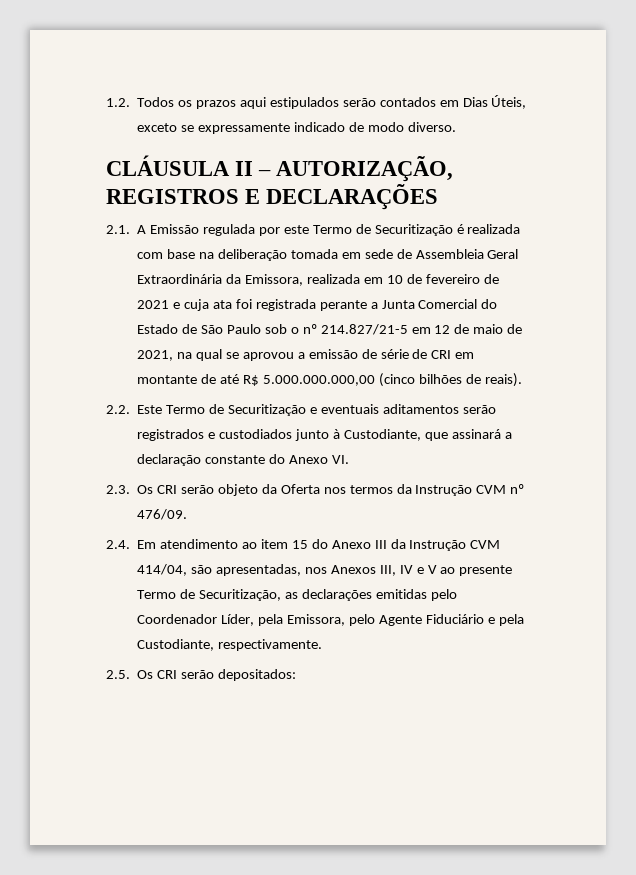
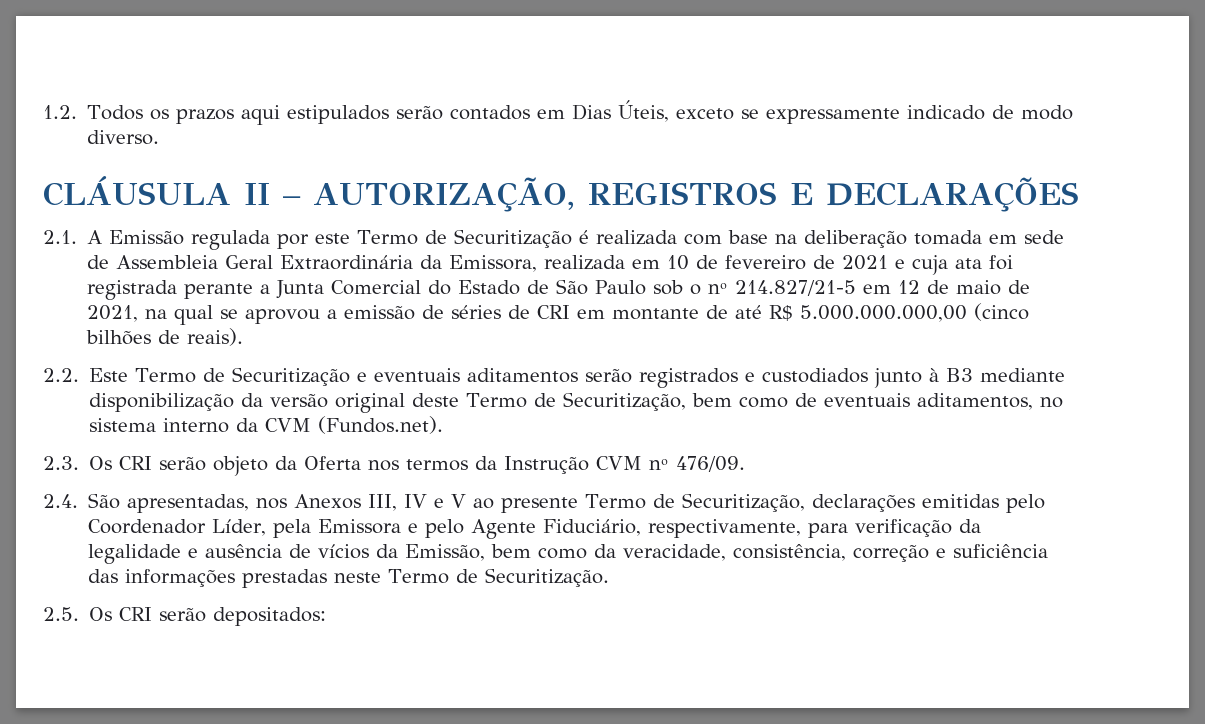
- 2.1. A Emissão regulada por este Termo de Securitização é realizada com base na deliberação tomada em sede de Assembleia Geral Extraordinária da Emissora, realizada em 10 de fevereiro de 2021 e cuja ata foi registrada perante a Junta Comercial do Estado de São Paulo sob o nº 214.827/21-5 em 12 de maio de 2021, na qual se aprovou a emissão de série de CRI em montante de até R$ 5.000.000.000,00 (cinco bilhões de reais).
+ 2.1. A Emissão regulada por este Termo de Securitização é realizada com base na deliberação tomada em sede de Assembleia Geral Extraordinária da Emissora, realizada em 10 de fevereiro de 2021 e cuja ata foi registrada perante a Junta Comercial do Estado de São Paulo sob o nº 214.827/21-5 em 12 de maio de 2021, na qual se aprovou a emissão de séries de CRI em montante de até R$ 5.000.000.000,00 (cinco bilhões de reais).
- 2.2. Este Termo de Securitização e eventuais aditamentos serão registrados e custodiados junto à Custodiante, que assinará a declaração constante do Anexo VI.
+ 2.2. Este Termo de Securitização e eventuais aditamentos serão registrados e custodiados junto à B3 mediante disponibilização da versão original deste Termo de Securitização, bem como de eventuais aditamentos, no sistema interno da CVM (Fundos.net).
- 2.4. Em atendimento ao item 15 do Anexo III da Instrução CVM 414/04, são apresentadas, nos Anexos III, IV e V ao presente Termo de Securitização, as declarações emitidas pelo Coordenador Líder, pela Emissora, pelo Agente Fiduciário e pela Custodiante, respectivamente.
+ 2.4. São apresentadas, nos Anexos III, IV e V ao presente Termo de Securitização, declarações emitidas pelo Coordenador Líder, pela Emissora e pelo Agente Fiduciário, respectivamente, para verificação da legalidade e ausência de vícios da Emissão, bem como da veracidade, consistência, correção e suficiência das informações prestadas neste Termo de Securitização.

